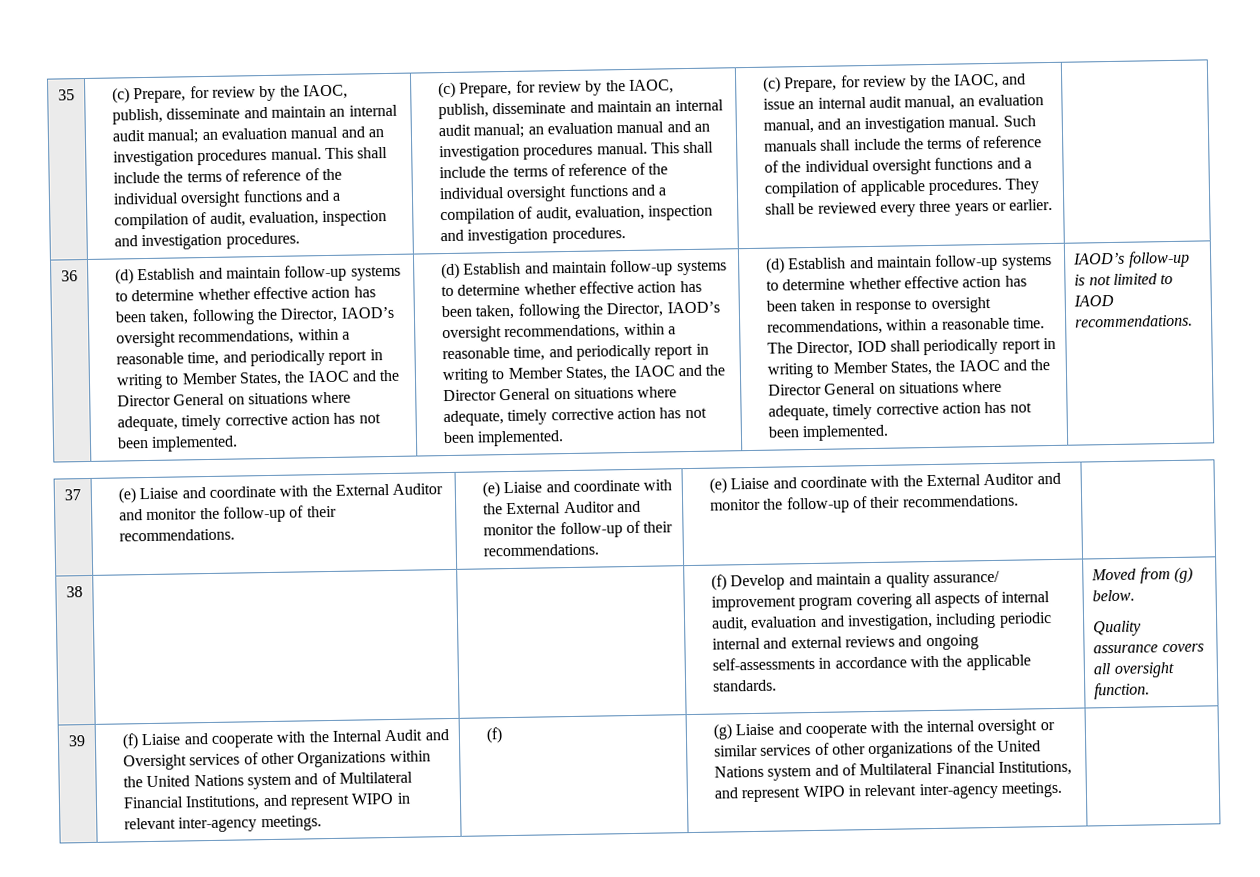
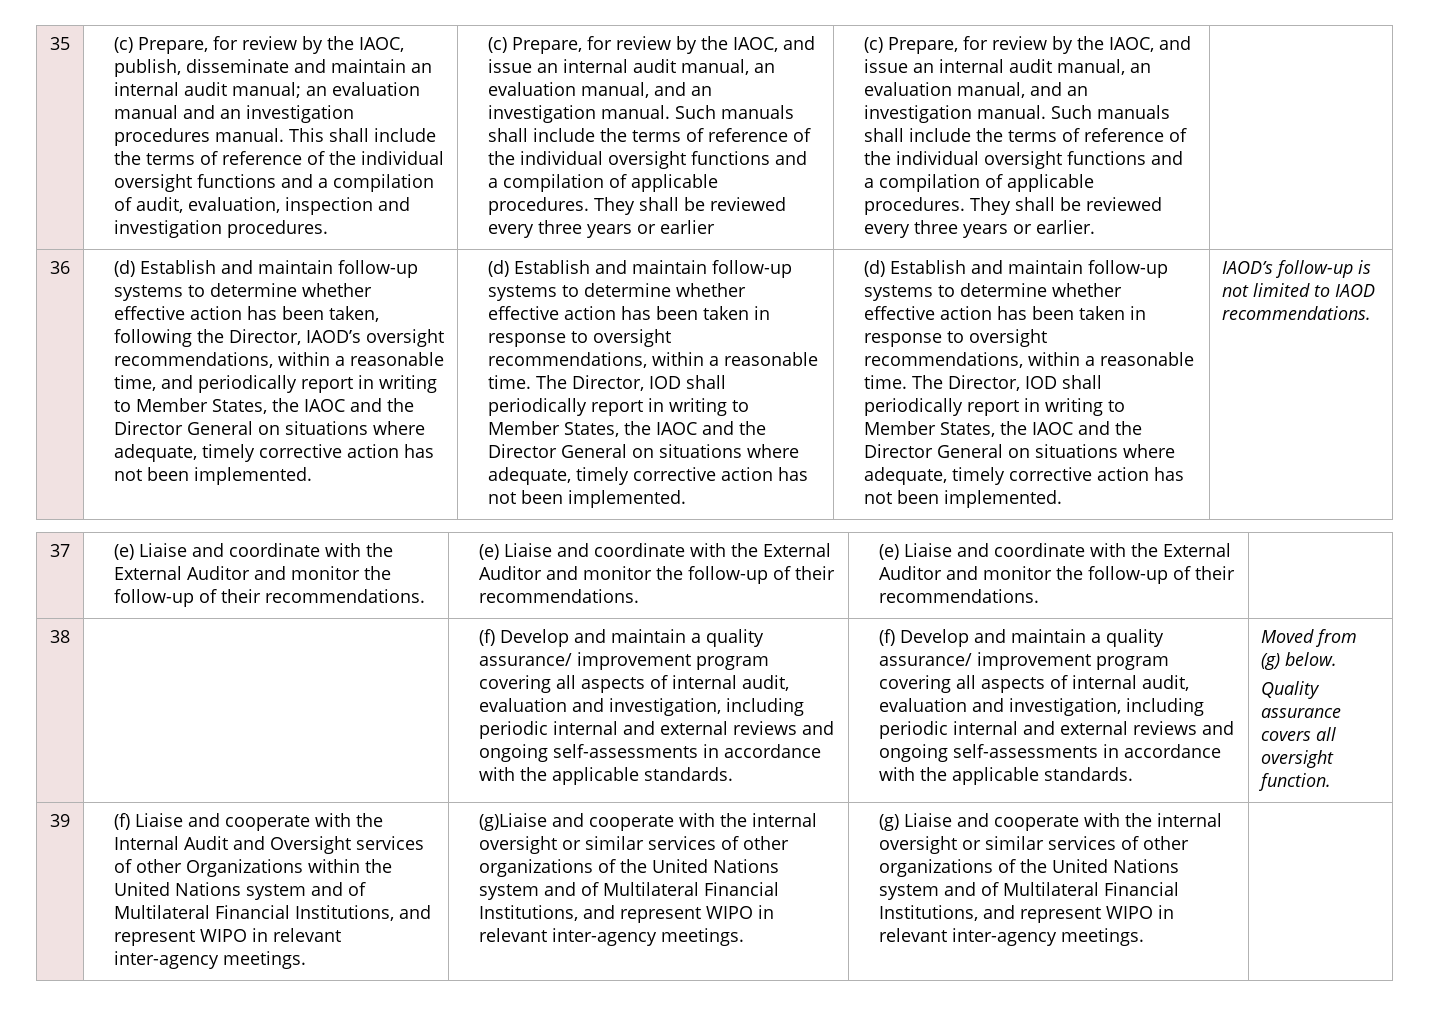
- This shall include the terms of reference of the individual oversight functions and a compilation of audit, evaluation, inspection and investigation procedures. | (c) Prepare, for review by the IAOC, publish, disseminate and maintain an internal audit manual; an evaluation manual and an investigation procedures manual. This shall include the terms of reference of the individual oversight functions and a compilation of audit, evaluation, inspection and investigation procedures.
+ This shall include the terms of reference of the individual oversight functions and a compilation of audit, evaluation, inspection and investigation procedures. | (c) Prepare, for review by the IAOC, and issue an internal audit manual, an evaluation manual, and an investigation manual. Such manuals shall include the terms of reference of the individual oversight functions and a compilation of applicable procedures. They shall be reviewed every three years or earlier
- (d) Establish and maintain follow-up systems to determine whether effective action has been taken, following the Director, IAOD’s oversight recommendations, within a reasonable time, and periodically report in writing to Member States, the IAOC and the Director General on situations where adequate, timely corrective action has not been implemented. | (d) Establish and maintain follow-up systems to determine whether effective action has been taken, following the Director, IAOD’s oversight recommendations, within a reasonable time, and periodically report in writing to Member States, the IAOC and the Director General on situations where adequate, timely corrective action has not been implemented.
+ (d) Establish and maintain follow-up systems to determine whether effective action has been taken, following the Director, IAOD’s oversight recommendations, within a reasonable time, and periodically report in writing to Member States, the IAOC and the Director General on situations where adequate, timely corrective action has not been implemented. | (d) Establish and maintain follow-up systems to determine whether effective action has been taken in response to oversight recommendations, within a reasonable time. The Director, IOD shall periodically report in writing to Member States, the IAOC and the Director General on situations where adequate, timely corrective action has not been implemented.
- 38
+ 38 | | (f) Develop and maintain a quality assurance/ improvement program covering all aspects of internal audit, evaluation and investigation, including periodic internal and external reviews and ongoing self-assessments in accordance with the applicable standards.
- (f) Liaise and cooperate with the Internal Audit and Oversight services of other Organizations within the United Nations system and of Multilateral Financial Institutions, and represent WIPO in relevant inter-agency meetings. | (f)
+ (f) Liaise and cooperate with the Internal Audit and Oversight services of other Organizations within the United Nations system and of Multilateral Financial Institutions, and represent WIPO in relevant inter-agency meetings. | (g)Liaise and cooperate with the internal oversight or similar services of other organizations of the United Nations system and of Multilateral Financial Institutions, and represent WIPO in relevant inter-agency meetings.

